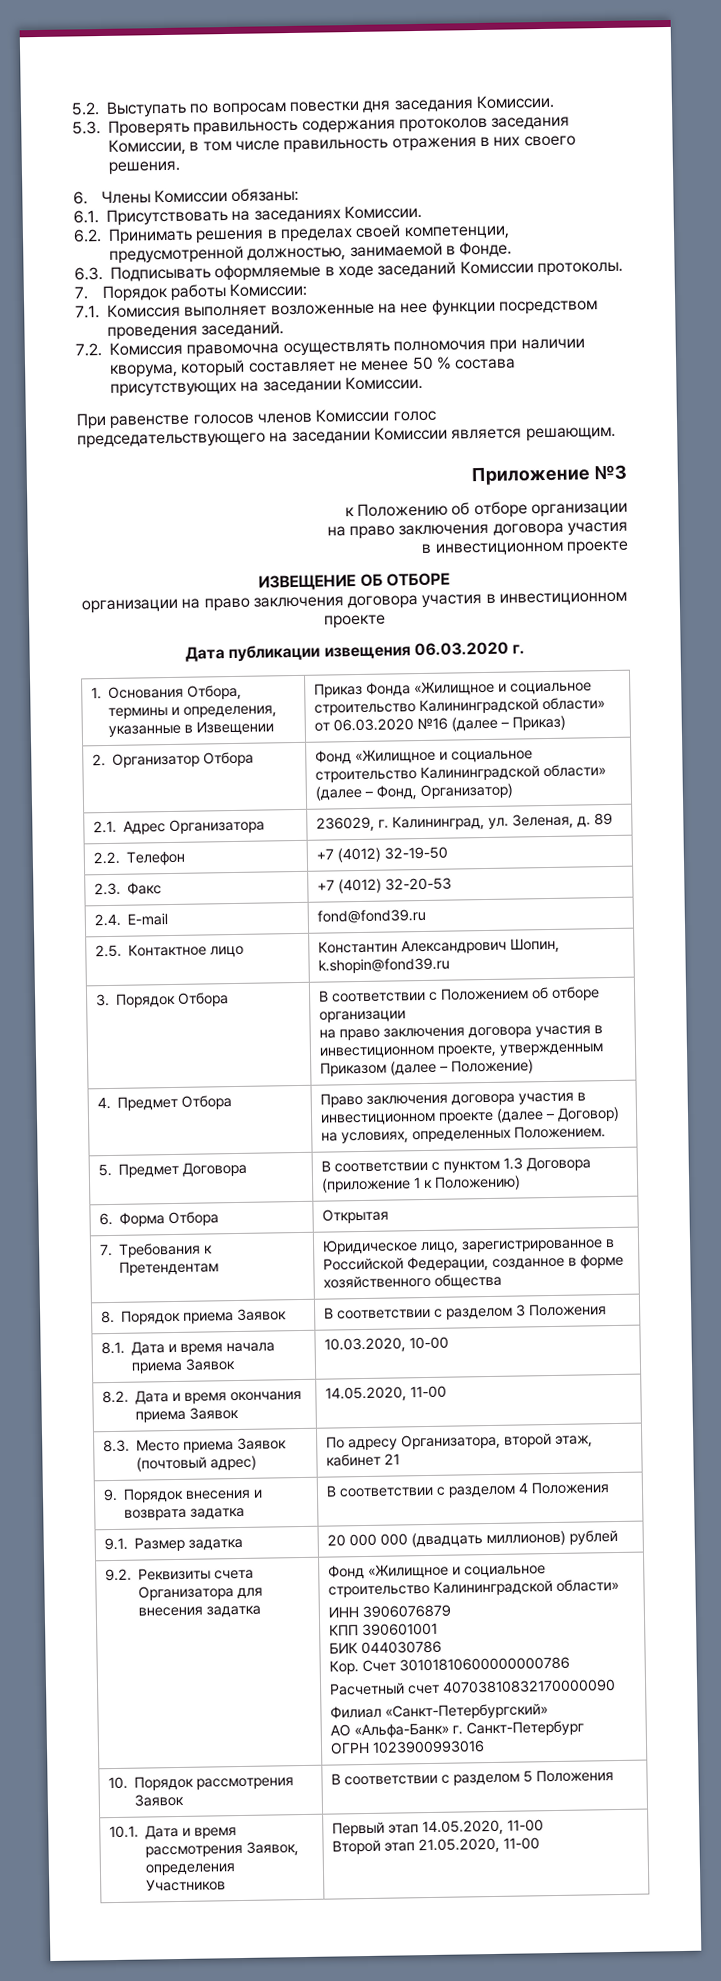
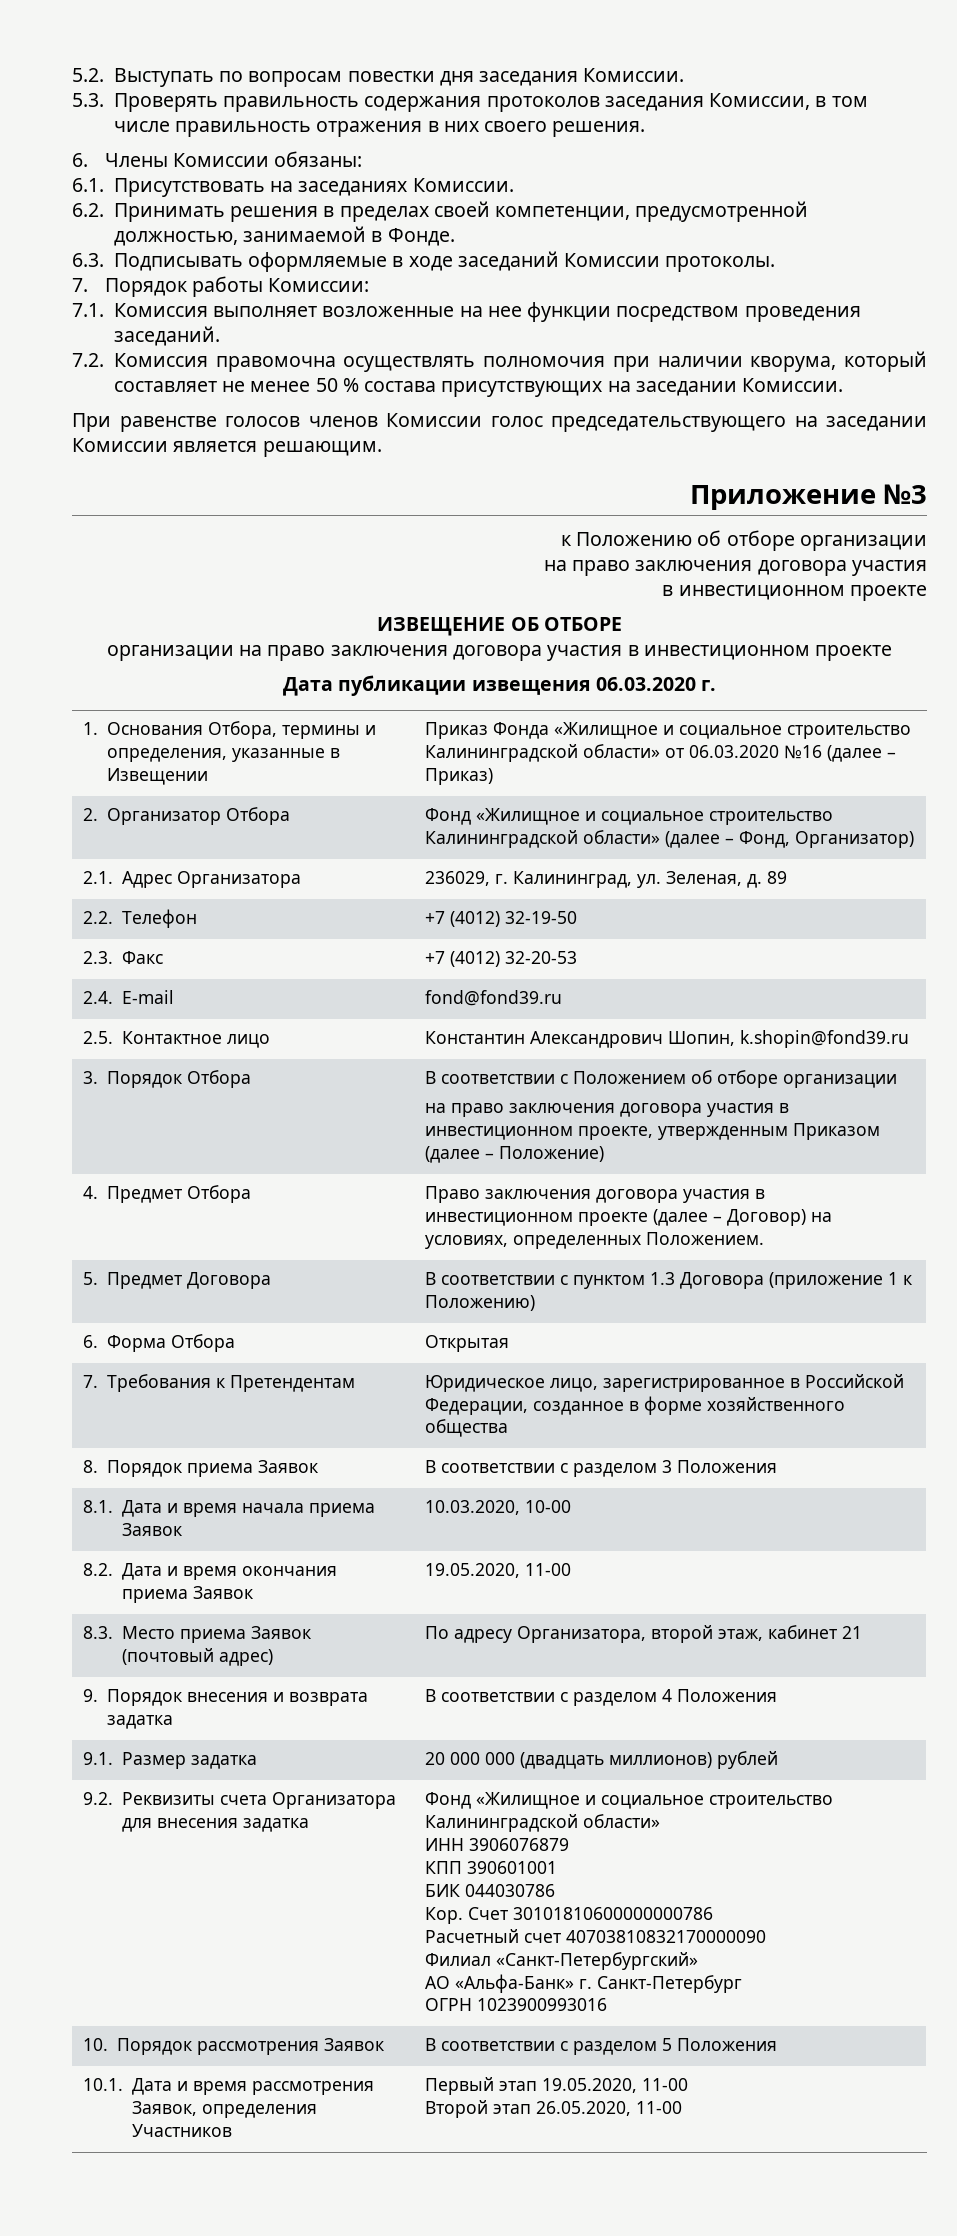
- 8.2. Дата и время окончания приема Заявок | 14.05.2020, 11-00
+ 8.2. Дата и время окончания приема Заявок | 19.05.2020, 11-00
- 10.1. Дата и время рассмотрения Заявок, определения Участников | Первый этап 14.05.2020, 11-00
- Второй этап 21.05.2020, 11-00
+ 10.1. Дата и время рассмотрения Заявок, определения Участников | Первый этап 19.05.2020, 11-00
+ Второй этап 26.05.2020, 11-00

